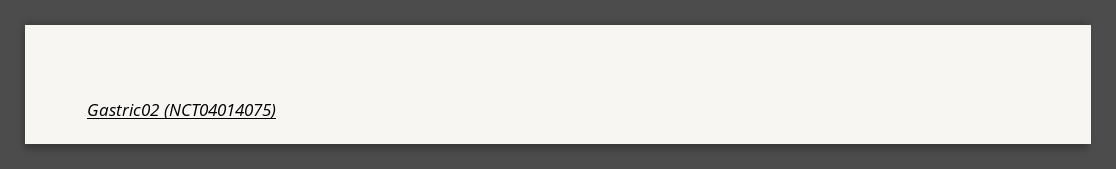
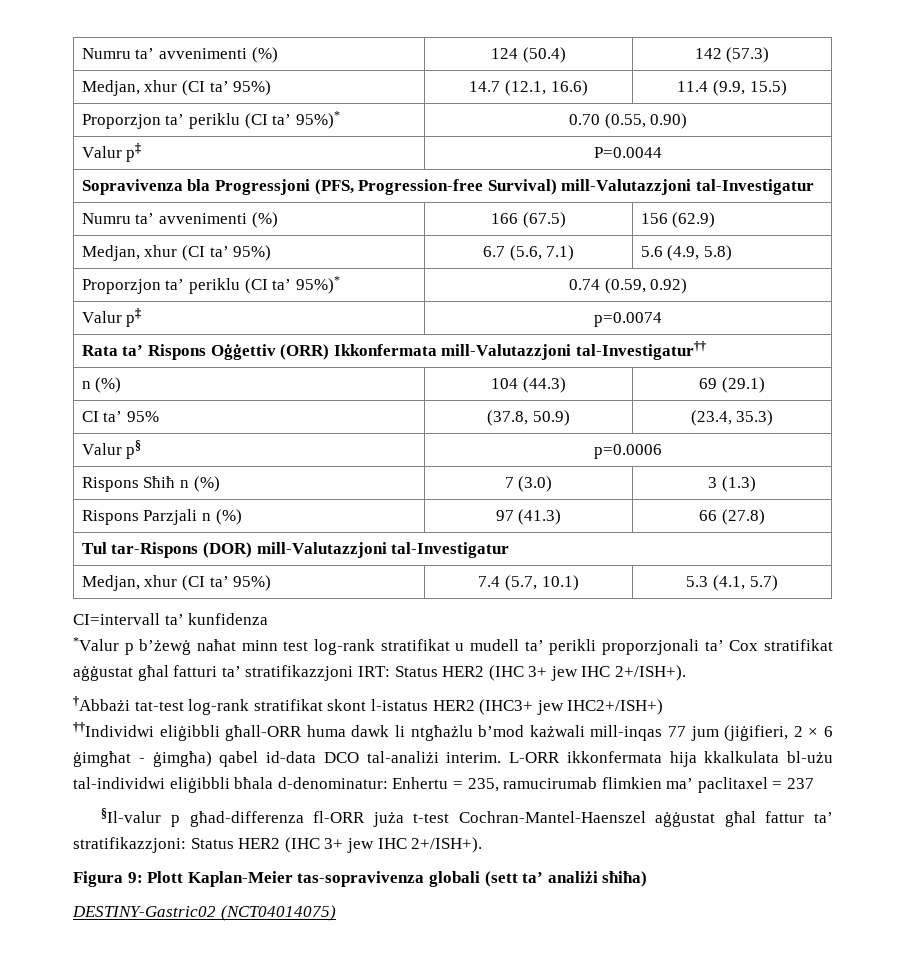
- Gastric02 (NCT04014075)
+ Numru ta’ avvenimenti (%) | 124 (50.4) | 142 (57.3)
+ Medjan, xhur (CI ta’ 95%) | 14.7 (12.1, 16.6) | 11.4 (9.9, 15.5)
+ Proporzjon ta’ periklu (CI ta’ 95%)* | 0.70 (0.55, 0.90)
+ Valur p‡ | P=0.0044
+ Sopravivenza bla Progressjoni (PFS, Progression-free Survival) mill-Valutazzjoni tal-Investigatur
+ Numru ta’ avvenimenti (%) | 166 (67.5) | 156 (62.9)
+ Medjan, xhur (CI ta’ 95%) | 6.7 (5.6, 7.1) | 5.6 (4.9, 5.8)
+ Proporzjon ta’ periklu (CI ta’ 95%)* | 0.74 (0.59, 0.92)
+ Valur p‡ | p=0.0074
+ Rata ta’ Rispons Oġġettiv (ORR) Ikkonfermata mill-Valutazzjoni tal-Investigatur††
+ n (%) | 104 (44.3) | 69 (29.1)
+ CI ta’ 95% | (37.8, 50.9) | (23.4, 35.3)
+ Valur p§ | p=0.0006
+ Rispons Sħiħ n (%) | 7 (3.0) | 3 (1.3)
+ Rispons Parzjali n (%) | 97 (41.3) | 66 (27.8)
+ Tul tar-Rispons (DOR) mill-Valutazzjoni tal-Investigatur
+ Medjan, xhur (CI ta’ 95%) | 7.4 (5.7, 10.1) | 5.3 (4.1, 5.7)
+ CI=intervall ta’ kunfidenza
+ *Valur p b’żewġ naħat minn test log-rank stratifikat u mudell ta’ perikli proporzjonali ta’ Cox stratifikat aġġustat għal fatturi ta’ stratifikazzjoni IRT: Status HER2 (IHC 3+ jew IHC 2+/ISH+).
+ †Abbażi tat-test log-rank stratifikat skont l-istatus HER2 (IHC3+ jew IHC2+/ISH+)
+ ††Individwi eliġibbli għall-ORR huma dawk li ntgħażlu b’mod każwali mill-inqas 77 jum (jiġifieri, 2 × 6 ġimgħat - ġimgħa) qabel id-data DCO tal-analiżi interim. L-ORR ikkonfermata hija kkalkulata bl-użu tal-individwi eliġibbli bħala d-denominatur: Enhertu = 235, ramucirumab flimkien ma’ paclitaxel = 237
+ §Il-valur p għad-differenza fl-ORR juża t-test Cochran-Mantel-Haenszel aġġustat għal fattur ta’ stratifikazzjoni: Status HER2 (IHC 3+ jew IHC 2+/ISH+).
+ Figura 9: Plott Kaplan-Meier tas-sopravivenza globali (sett ta’ analiżi sħiħa)
+ DESTINY-Gastric02 (NCT04014075)

